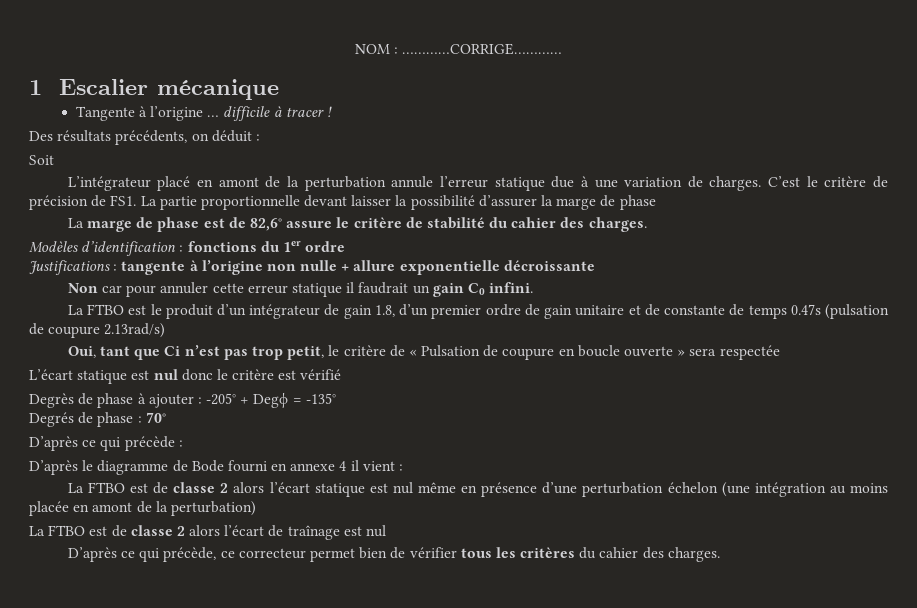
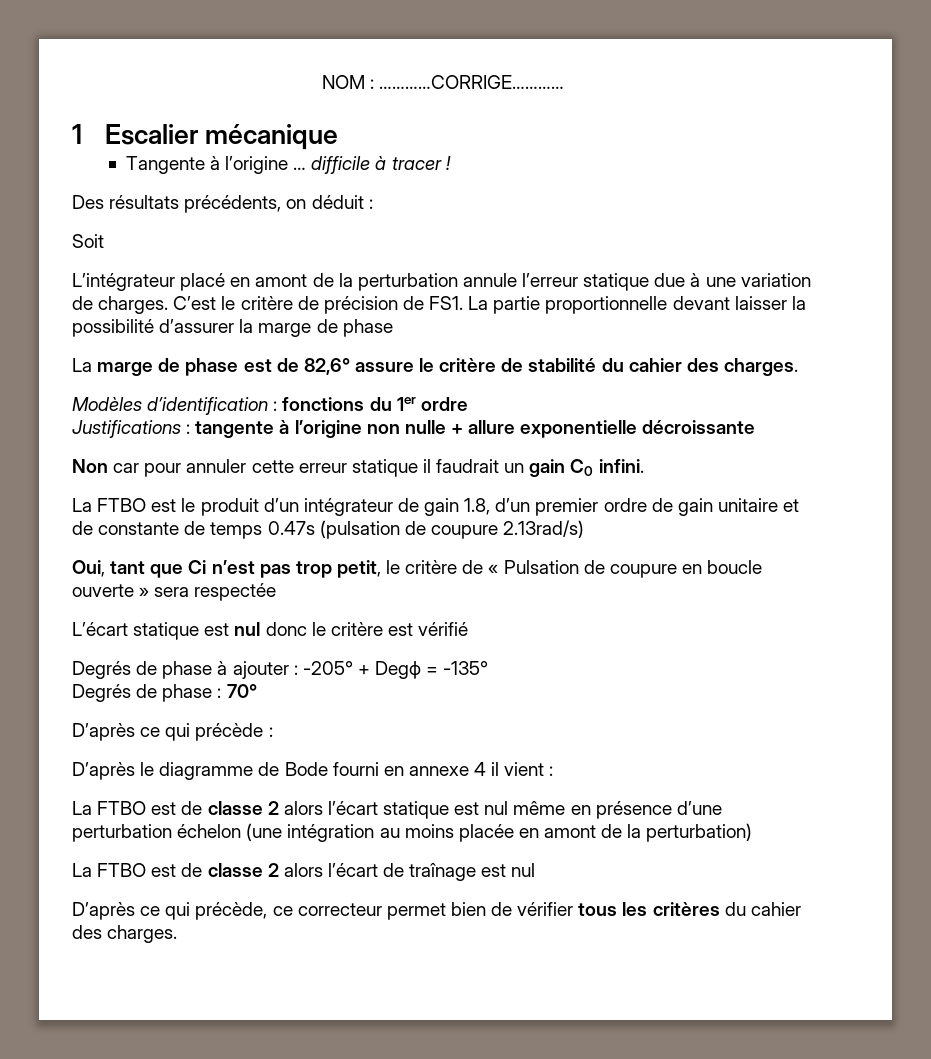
- Degrès de phase à ajouter : -205° + Degϕ = -135°
+ Degrés de phase à ajouter : -205° + Degϕ = -135°

